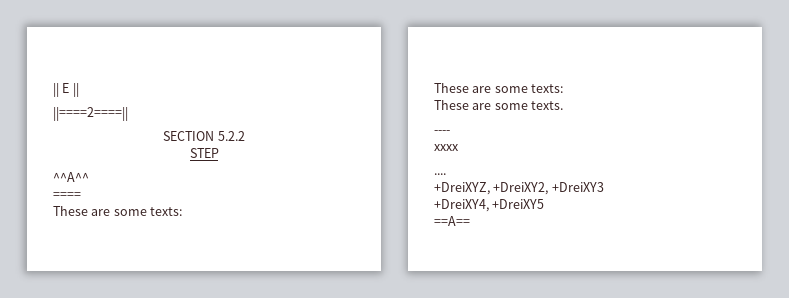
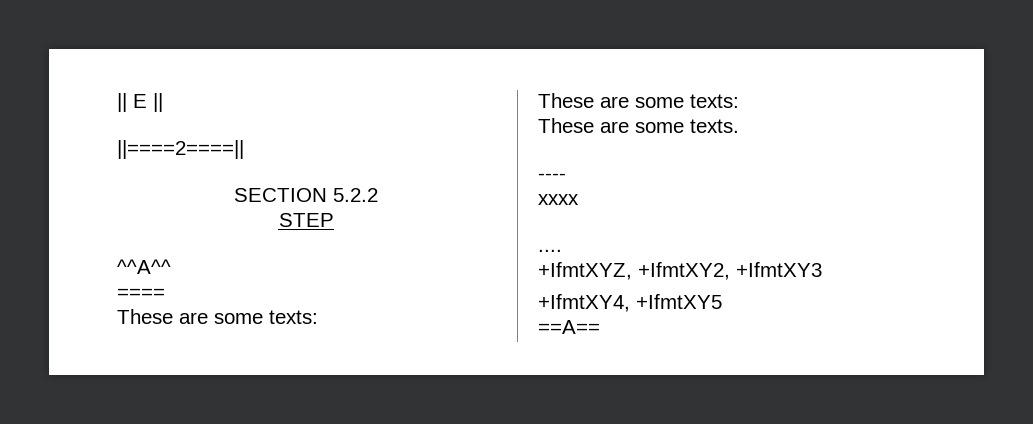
- +DreiXYZ, +DreiXY2, +DreiXY3
- +DreiXY4, +DreiXY5
+ +IfmtXYZ, +IfmtXY2, +IfmtXY3
+ +IfmtXY4, +IfmtXY5

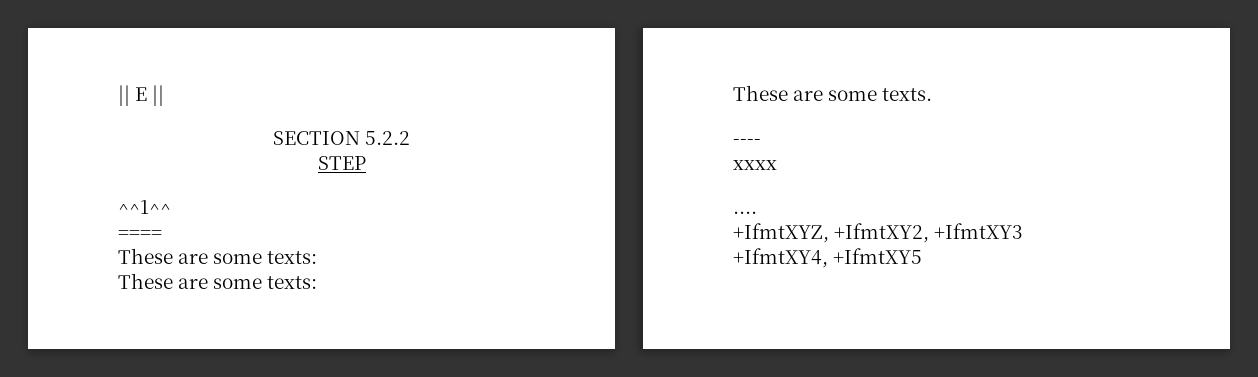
- ||====2====||
- ^^A^^
+ ^^1^^
- ==A==

